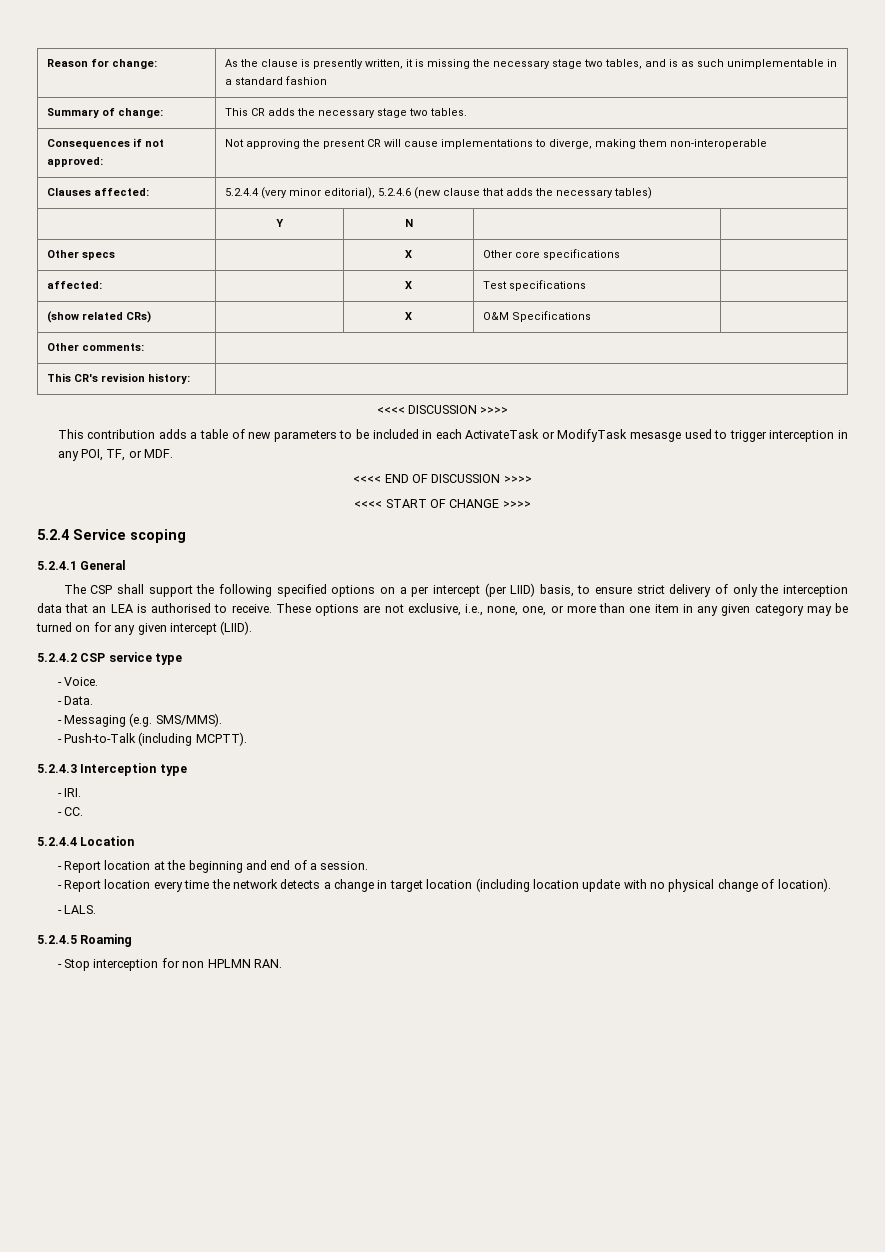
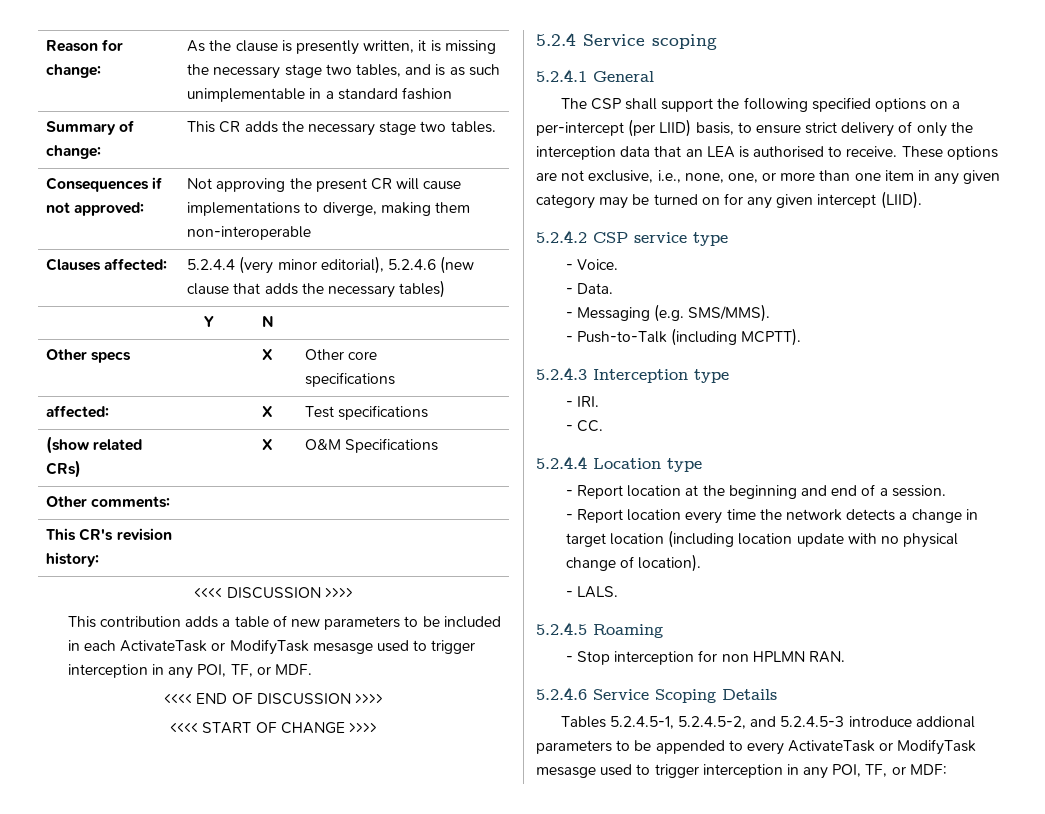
- The CSP shall support the following specified options on a per intercept (per LIID) basis, to ensure strict delivery of only the interception data that an LEA is authorised to receive.
+ The CSP shall support the following specified options on a per-intercept (per LIID) basis, to ensure strict delivery of only the interception data that an LEA is authorised to receive.
- 5.2.4.4 Location
+ 5.2.4.4 Location type
+ 5.2.4.6 Service Scoping Details
+ Tables 5.2.4.5-1, 5.2.4.5-2, and 5.2.4.5-3 introduce addional parameters to be appended to every ActivateTask or ModifyTask mesasge used to trigger interception in any POI, TF, or MDF:

